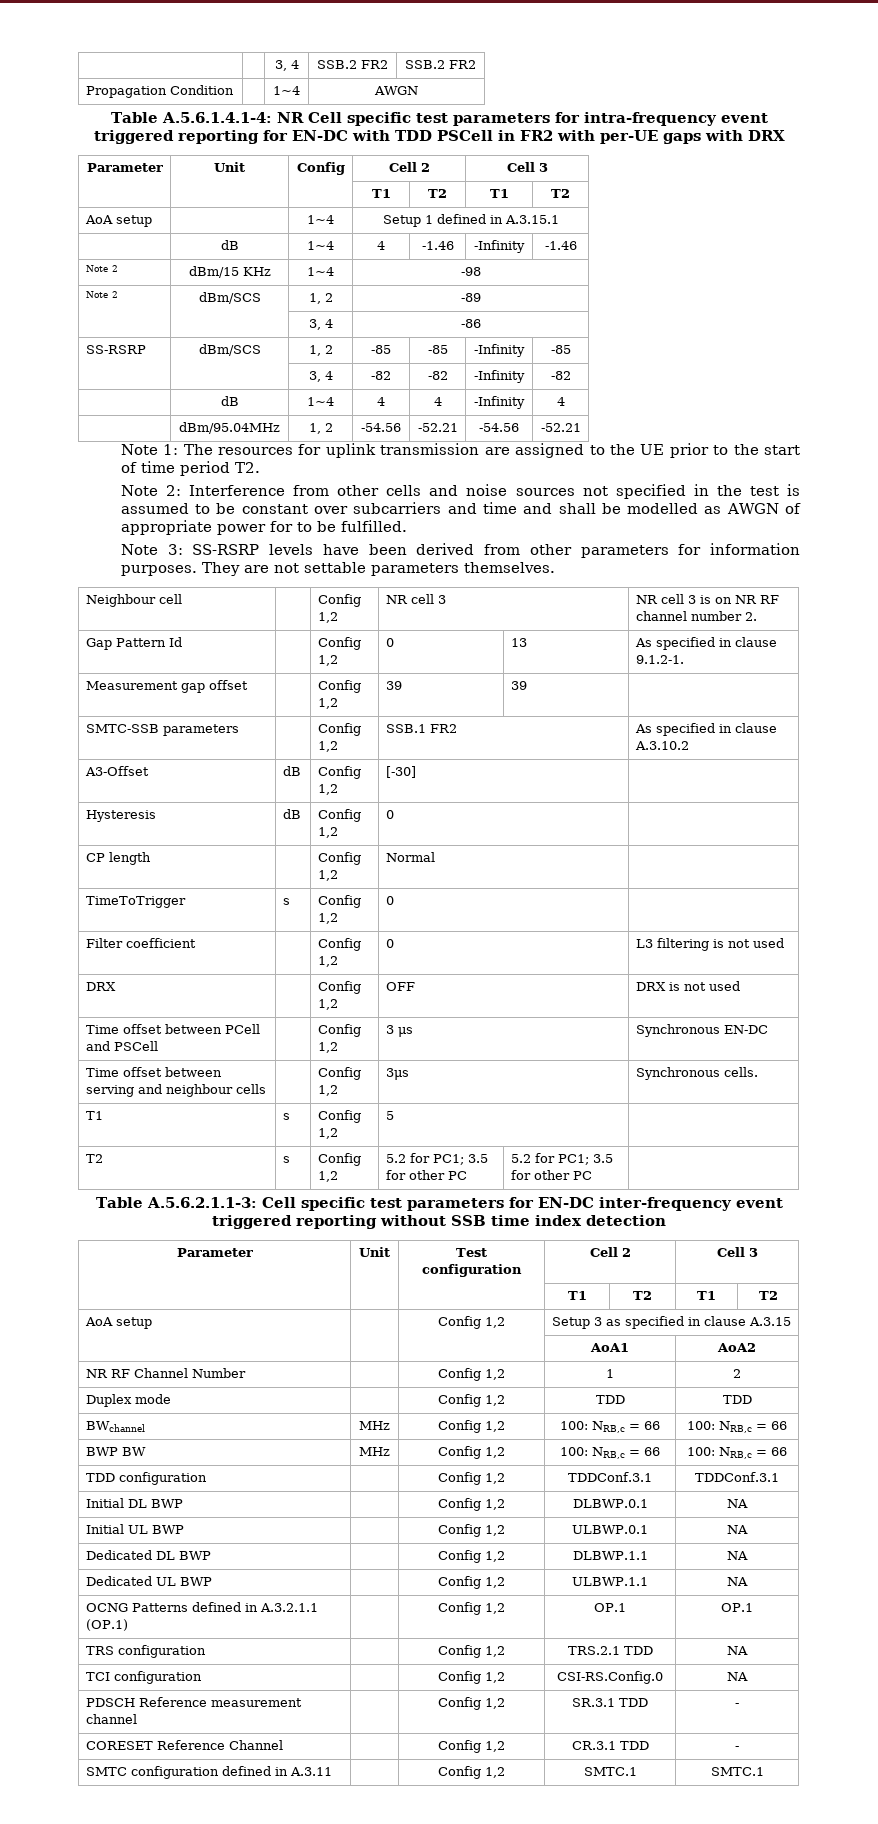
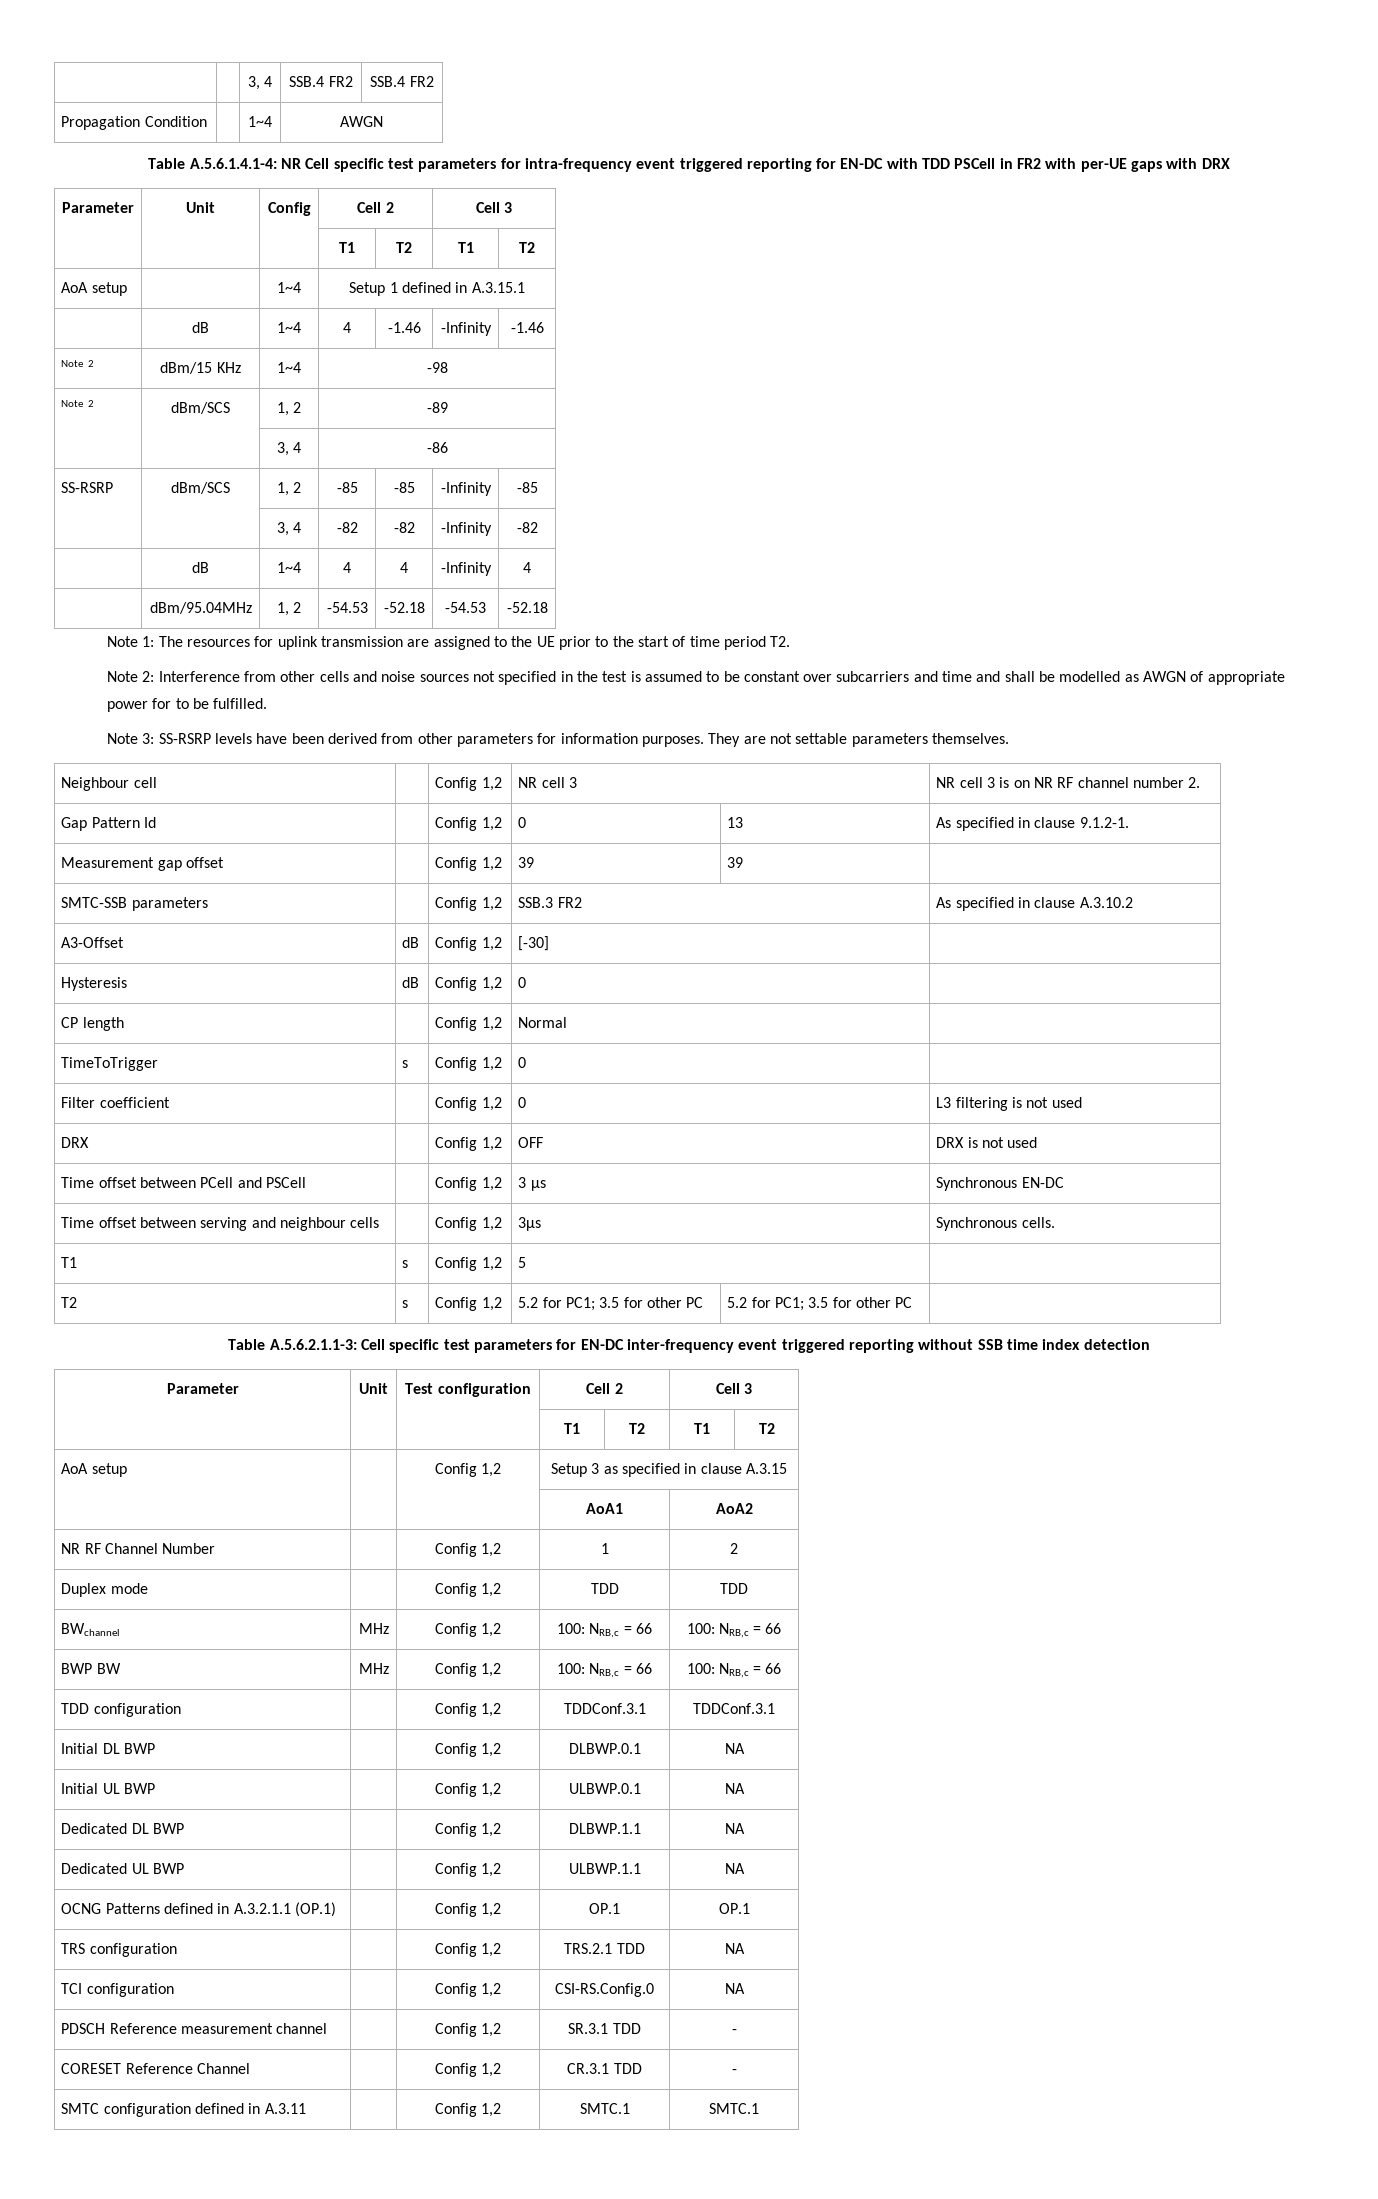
- | | 3, 4 | SSB.2 FR2 | SSB.2 FR2
+ | | 3, 4 | SSB.4 FR2 | SSB.4 FR2
- | dBm/95.04MHz | 1, 2 | -54.56 | -52.21 | -54.56 | -52.21
+ | dBm/95.04MHz | 1, 2 | -54.53 | -52.18 | -54.53 | -52.18
- SMTC-SSB parameters | | Config 1,2 | SSB.1 FR2 | As specified in clause A.3.10.2
+ SMTC-SSB parameters | | Config 1,2 | SSB.3 FR2 | As specified in clause A.3.10.2

